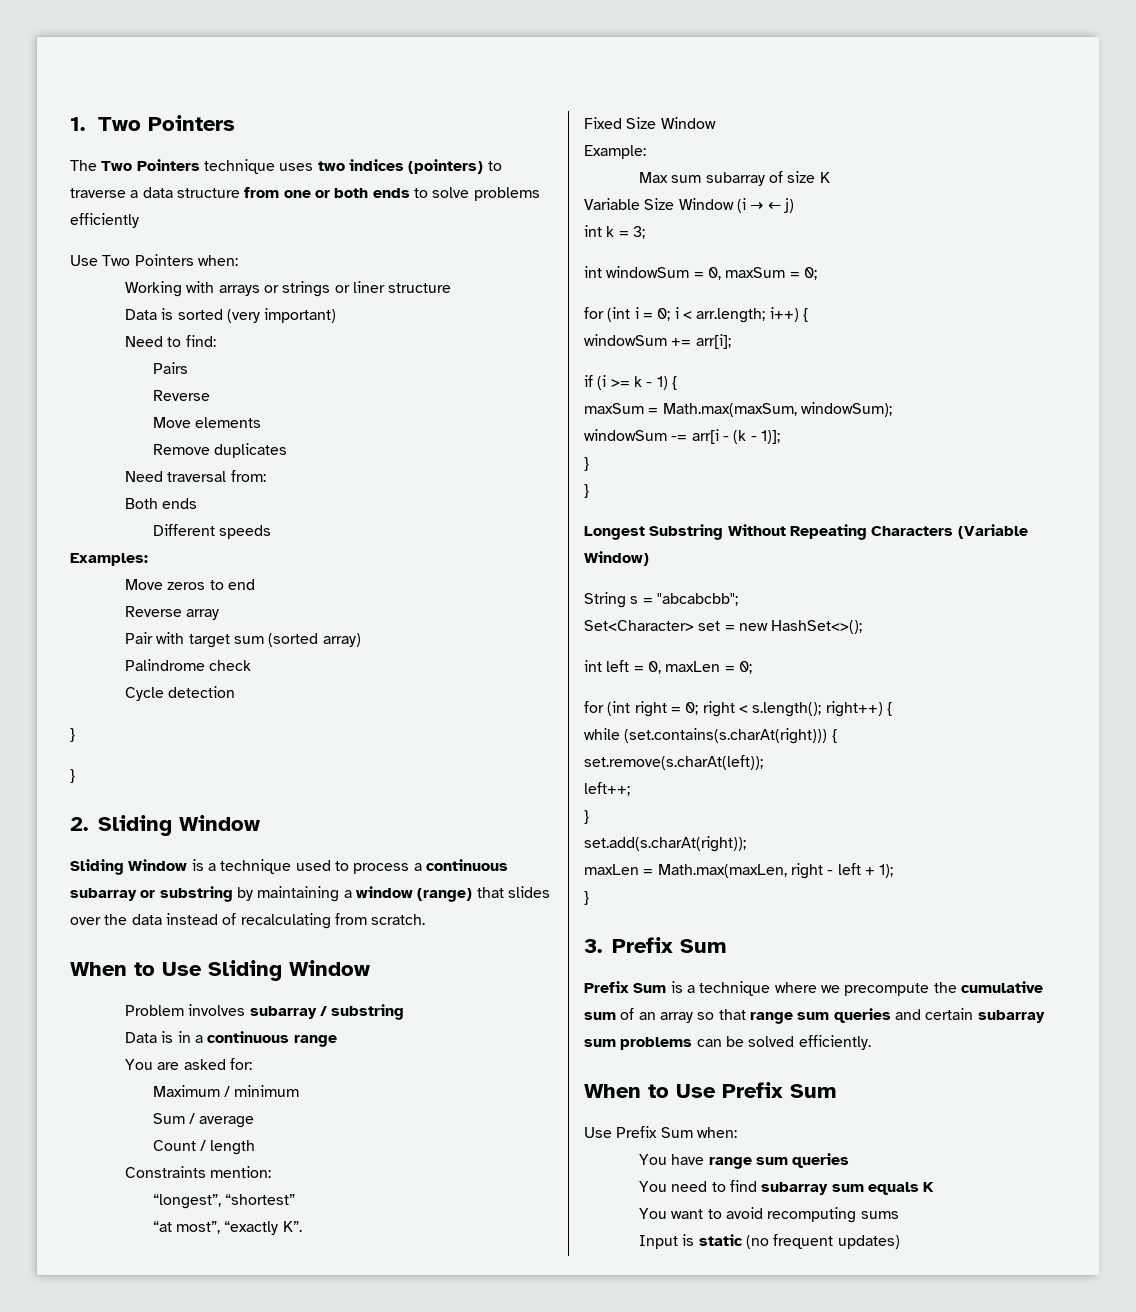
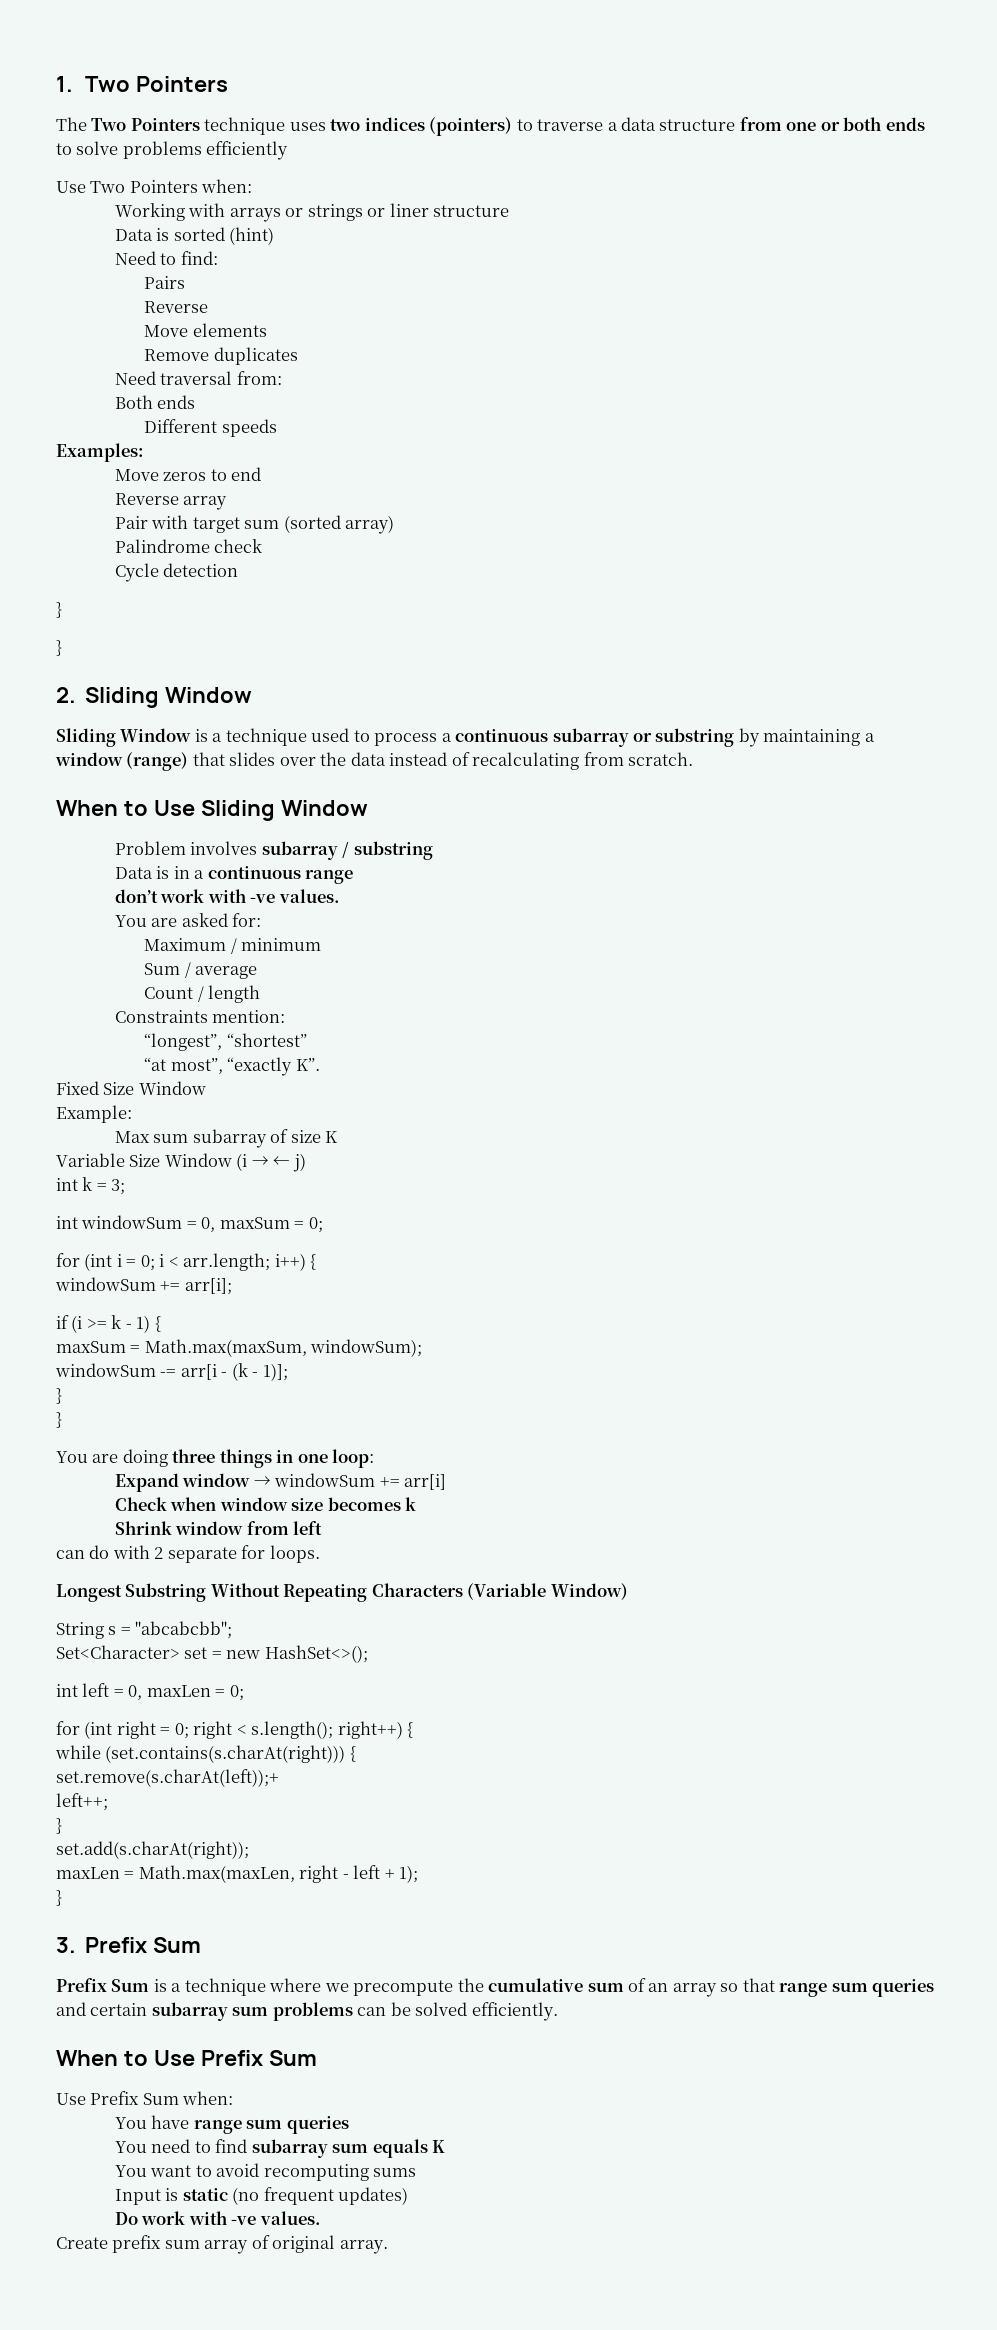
- Data is sorted (very important)
+ Data is sorted (hint)
+ don’t work with -ve values.
+ You are doing three things in one loop:
+ Expand window → windowSum += arr[i]
+ Check when window size becomes k
+ Shrink window from left
+ can do with 2 separate for loops.
- set.remove(s.charAt(left));
+ set.remove(s.charAt(left));+
+ Do work with -ve values.
+ Create prefix sum array of original array.

